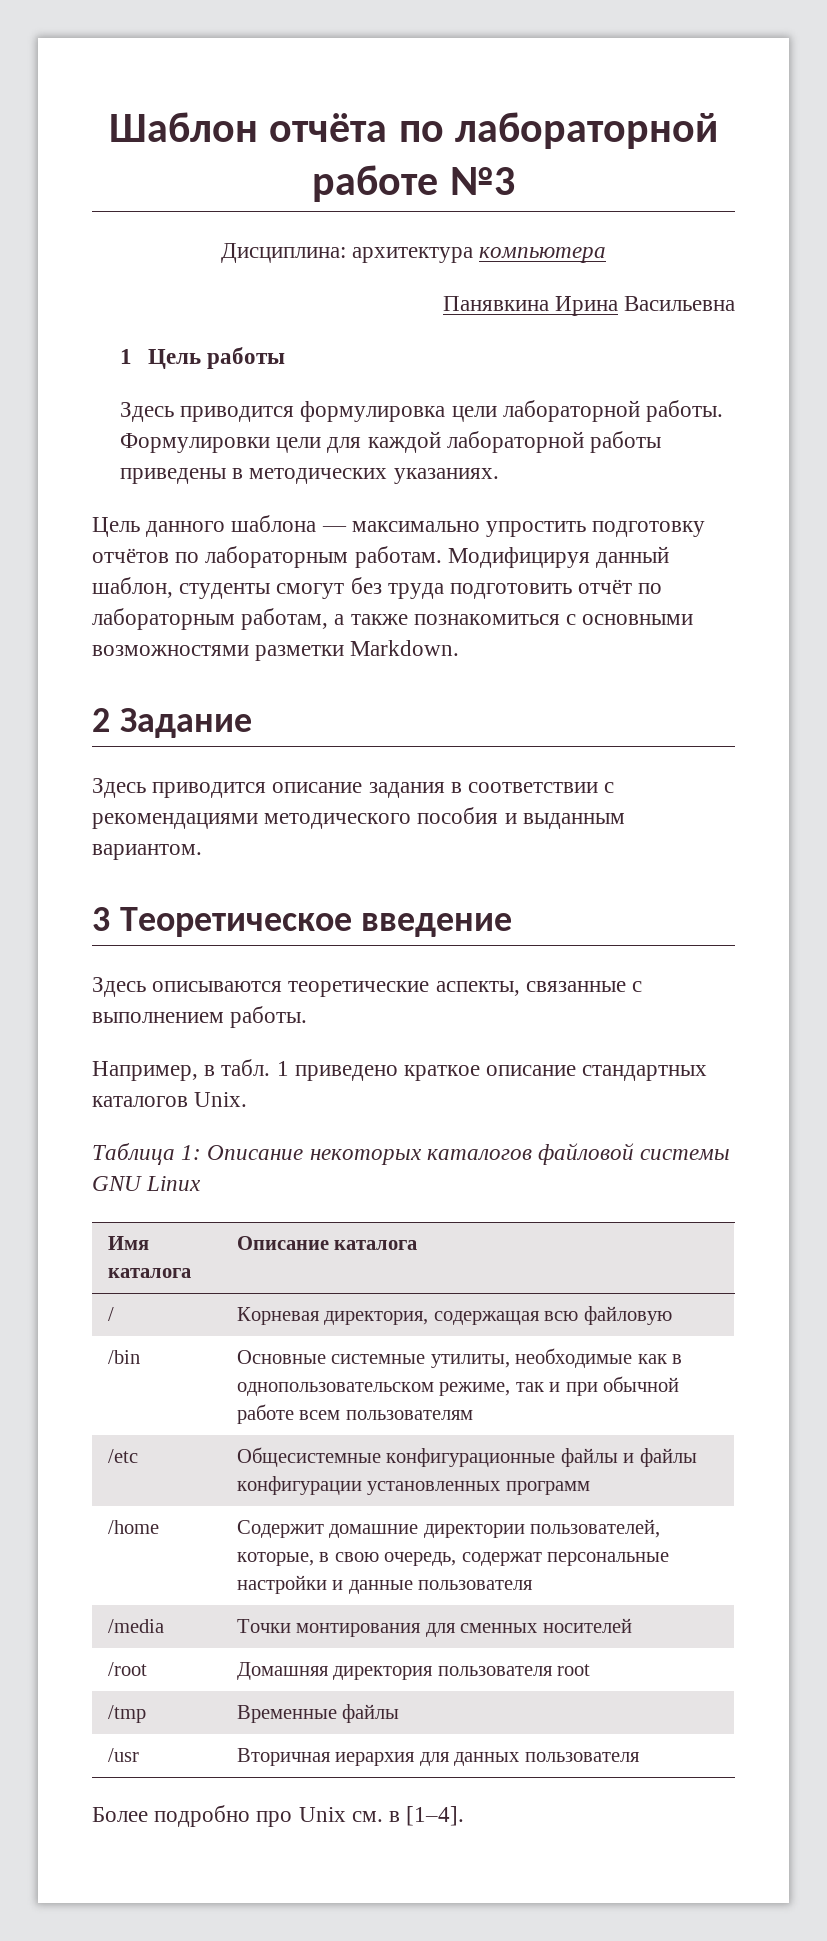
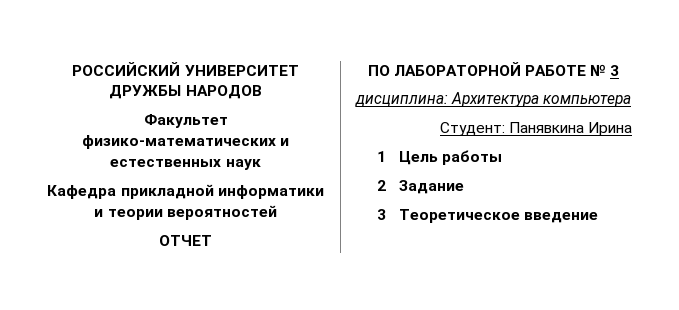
- Шаблон отчёта по лабораторной работе №3
- Дисциплина: архитектура компьютера
+ РОССИЙСКИЙ УНИВЕРСИТЕТ ДРУЖБЫ НАРОДОВ
+ Факультет физико-математических и естественных наук
+ Кафедра прикладной информатики и теории вероятностей
+ ОТЧЕТ
+ ПО ЛАБОРАТОРНОЙ РАБОТЕ № 3
+ дисциплина: Архитектура компьютера
- Панявкина Ирина Васильевна
+ Студент: Панявкина Ирина
- Здесь приводится формулировка цели лабораторной работы. Формулировки цели для каждой лабораторной работы приведены в методических указаниях.
- Цель данного шаблона — максимально упростить подготовку отчётов по лабораторным работам. Модифицируя данный шаблон, студенты смогут без труда подготовить отчёт по лабораторным работам, а также познакомиться с основными возможностями разметки Markdown.
  2 Задание
- Здесь приводится описание задания в соответствии с рекомендациями методического пособия и выданным вариантом.
  3 Теоретическое введение
- Здесь описываются теоретические аспекты, связанные с выполнением работы.
- Например, в табл. 1 приведено краткое описание стандартных каталогов Unix.
- Таблица 1: Описание некоторых каталогов файловой системы GNU Linux
- Имя каталога | Описание каталога
- / | Корневая директория, содержащая всю файловую
- /bin | Основные системные утилиты, необходимые как в однопользовательском режиме, так и при обычной работе всем пользователям
- /etc | Общесистемные конфигурационные файлы и файлы конфигурации установленных программ
- /home | Содержит домашние директории пользователей, которые, в свою очередь, содержат персональные настройки и данные пользователя
- /media | Точки монтирования для сменных носителей
- /root | Домашняя директория пользователя root
- /tmp | Временные файлы
- /usr | Вторичная иерархия для данных пользователя
- Более подробно про Unix см. в [1–4].

